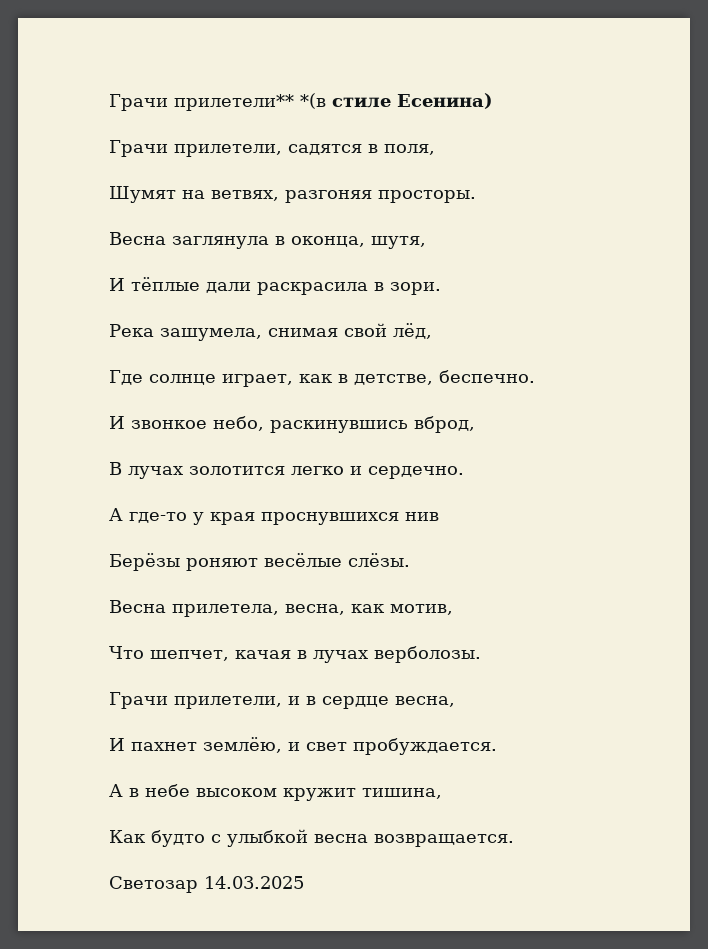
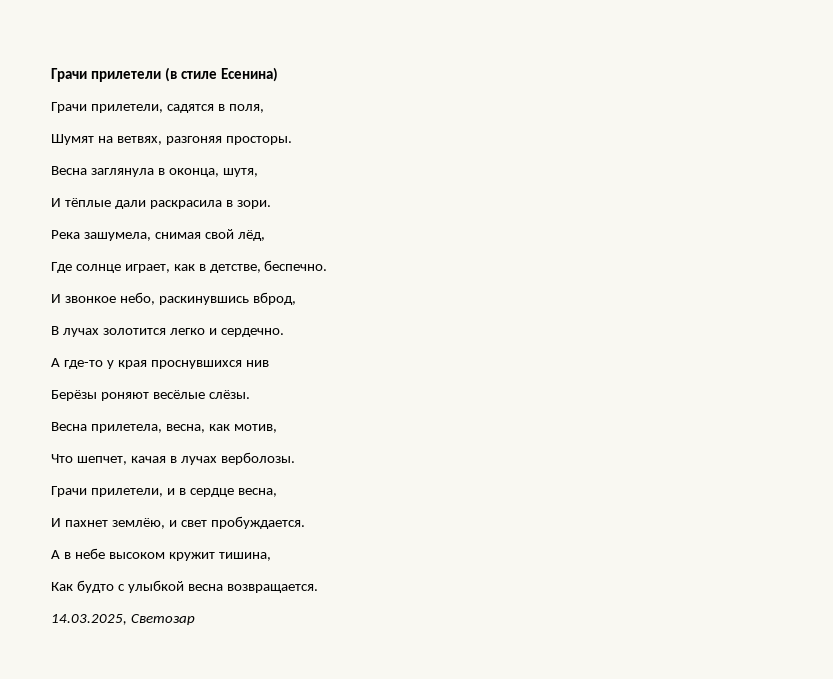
- Грачи прилетели** *(в стиле Есенина)
+ Грачи прилетели (в стиле Есенина)
- Светозар 14.03.2025
+ 14.03.2025, Светозар

